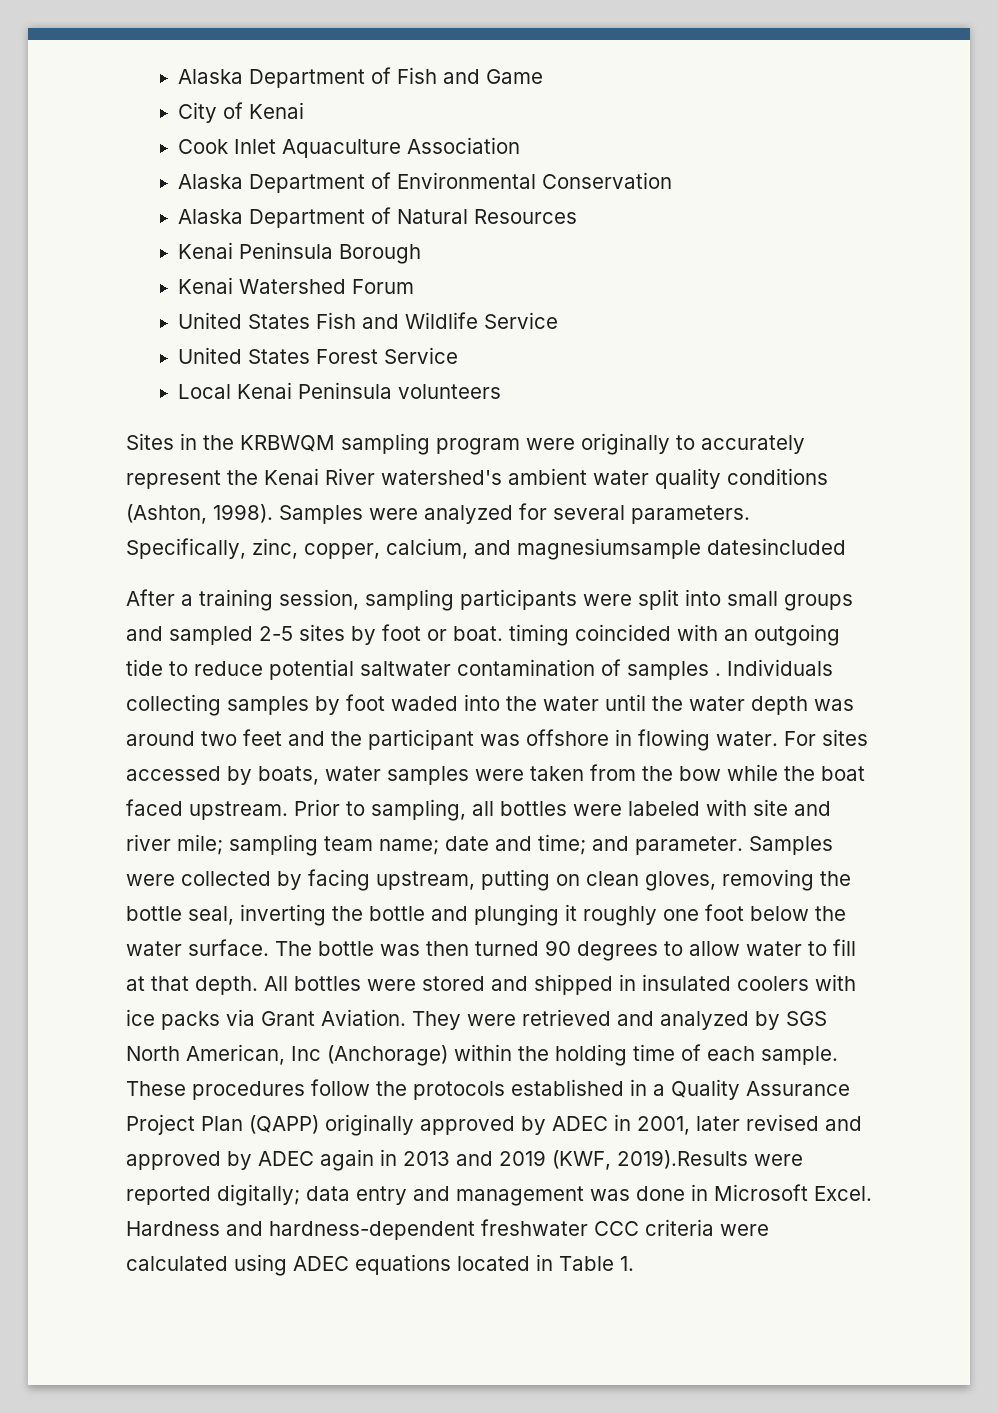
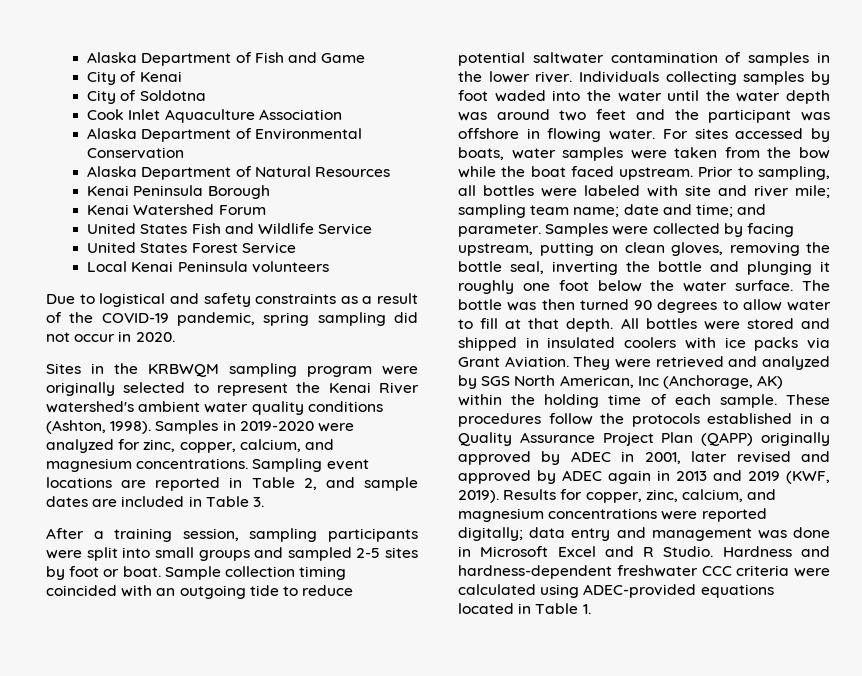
+ City of Soldotna
+ Due to logistical and safety constraints as a result of the COVID-19 pandemic, spring sampling did not occur in 2020.
- Sites in the KRBWQM sampling program were originally to accurately represent the Kenai River watershed's ambient water quality conditions (Ashton, 1998).
+ Sites in the KRBWQM sampling program were originally selected to represent the Kenai River watershed's ambient water quality conditions (Ashton, 1998).
- Samples were analyzed for several parameters. Specifically, zinc, copper, calcium, and magnesiumsample datesincluded
+ Samples in 2019-2020 were analyzed for zinc, copper, calcium, and magnesium concentrations. Sampling event locations are reported in Table 2, and sample dates are included in Table 3.
- After a training session, sampling participants were split into small groups and sampled 2-5 sites by foot or boat. timing coincided with an outgoing tide to reduce potential saltwater contamination of samples .
+ After a training session, sampling participants were split into small groups and sampled 2-5 sites by foot or boat. Sample collection timing coincided with an outgoing tide to reduce potential saltwater contamination of samples in the lower river.
- They were retrieved and analyzed by SGS North American, Inc (Anchorage) within the holding time of each sample.
+ They were retrieved and analyzed by SGS North American, Inc (Anchorage, AK) within the holding time of each sample.
- These procedures follow the protocols established in a Quality Assurance Project Plan (QAPP) originally approved by ADEC in 2001, later revised and approved by ADEC again in 2013 and 2019 (KWF, 2019).Results were reported digitally; data entry and management was done in Microsoft Excel.
+ These procedures follow the protocols established in a Quality Assurance Project Plan (QAPP) originally approved by ADEC in 2001, later revised and approved by ADEC again in 2013 and 2019 (KWF, 2019). Results for copper, zinc, calcium, and magnesium concentrations were reported digitally; data entry and management was done in Microsoft Excel and R Studio.
- Hardness and hardness-dependent freshwater CCC criteria were calculated using ADEC equations located in Table 1.
+ Hardness and hardness-dependent freshwater CCC criteria were calculated using ADEC-provided equations located in Table 1.

